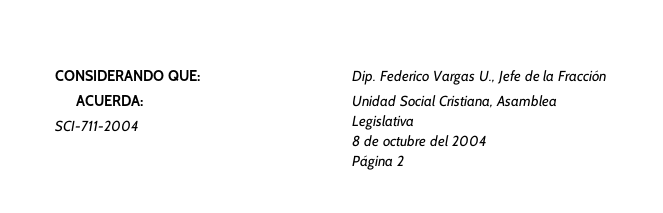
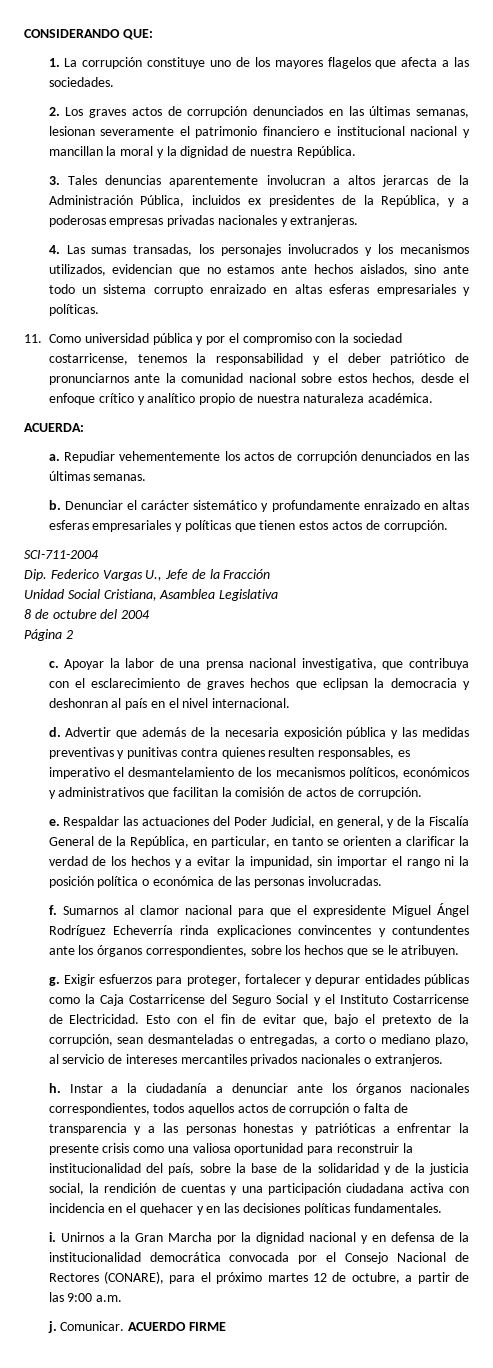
+ 1. La corrupción constituye uno de los mayores flagelos que afecta a las sociedades.
+ 2. Los graves actos de corrupción denunciados en las últimas semanas, lesionan severamente el patrimonio financiero e institucional nacional y mancillan la moral y la dignidad de nuestra República.
+ 3. Tales denuncias aparentemente involucran a altos jerarcas de la Administración Pública, incluidos ex presidentes de la República, y a poderosas empresas privadas nacionales y extranjeras.
+ 4. Las sumas transadas, los personajes involucrados y los mecanismos utilizados, evidencian que no estamos ante hechos aislados, sino ante todo un sistema corrupto enraizado en altas esferas empresariales y políticas.
+ 11. Como universidad pública y por el compromiso con la sociedad costarricense, tenemos la responsabilidad y el deber patriótico de pronunciarnos ante la comunidad nacional sobre estos hechos, desde el enfoque crítico y analítico propio de nuestra naturaleza académica.
  ACUERDA:
+ a. Repudiar vehementemente los actos de corrupción denunciados en las últimas semanas.
+ b. Denunciar el carácter sistemático y profundamente enraizado en altas esferas empresariales y políticas que tienen estos actos de corrupción.
+ c. Apoyar la labor de una prensa nacional investigativa, que contribuya con el esclarecimiento de graves hechos que eclipsan la democracia y deshonran al país en el nivel internacional.
+ d. Advertir que además de la necesaria exposición pública y las medidas preventivas y punitivas contra quienes resulten responsables, es imperativo el desmantelamiento de los mecanismos políticos, económicos y administrativos que facilitan la comisión de actos de corrupción.
+ e. Respaldar las actuaciones del Poder Judicial, en general, y de la Fiscalía General de la República, en particular, en tanto se orienten a clarificar la verdad de los hechos y a evitar la impunidad, sin importar el rango ni la posición política o económica de las personas involucradas.
+ f. Sumarnos al clamor nacional para que el expresidente Miguel Ángel Rodríguez Echeverría rinda explicaciones convincentes y contundentes ante los órganos correspondientes, sobre los hechos que se le atribuyen.
+ g. Exigir esfuerzos para proteger, fortalecer y depurar entidades públicas como la Caja Costarricense del Seguro Social y el Instituto Costarricense de Electricidad. Esto con el fin de evitar que, bajo el pretexto de la corrupción, sean desmanteladas o entregadas, a corto o mediano plazo, al servicio de intereses mercantiles privados nacionales o extranjeros.
+ h. Instar a la ciudadanía a denunciar ante los órganos nacionales correspondientes, todos aquellos actos de corrupción o falta de transparencia y a las personas honestas y patrióticas a enfrentar la presente crisis como una valiosa oportunidad para reconstruir la institucionalidad del país, sobre la base de la solidaridad y de la justicia social, la rendición de cuentas y una participación ciudadana activa con incidencia en el quehacer y en las decisiones políticas fundamentales.
+ i. Unirnos a la Gran Marcha por la dignidad nacional y en defensa de la institucionalidad democrática convocada por el Consejo Nacional de Rectores (CONARE), para el próximo martes 12 de octubre, a partir de las 9:00 a.m.
+ j. Comunicar. ACUERDO FIRME

